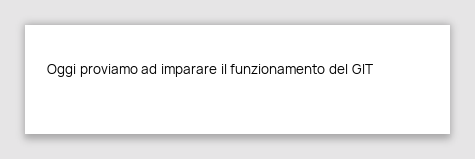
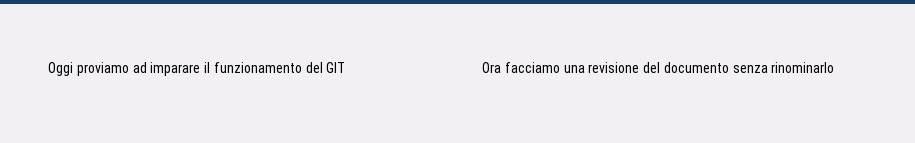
+ Ora facciamo una revisione del documento senza rinominarlo

